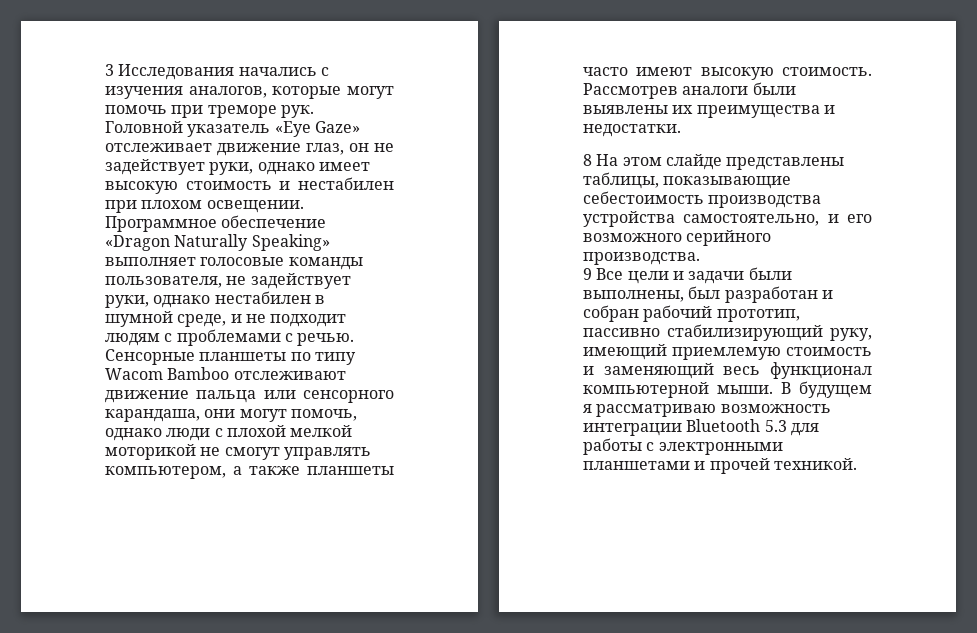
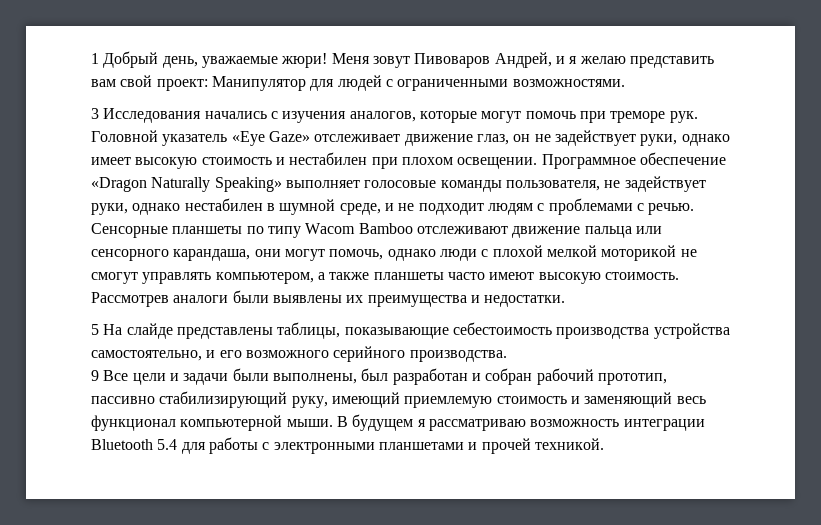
+ 1 Добрый день, уважаемые жюри! Меня зовут Пивоваров Андрей, и я желаю представить вам свой проект: Манипулятор для людей с ограниченными возможностями.
- 8 На этом слайде представлены таблицы, показывающие себестоимость производства устройства самостоятельно, и его возможного серийного производства.
+ 5 На слайде представлены таблицы, показывающие себестоимость производства устройства самостоятельно, и его возможного серийного производства.
- В будущем я рассматриваю возможность интеграции Bluetooth 5.3 для работы с электронными планшетами и прочей техникой.
+ В будущем я рассматриваю возможность интеграции Bluetooth 5.4 для работы с электронными планшетами и прочей техникой.

